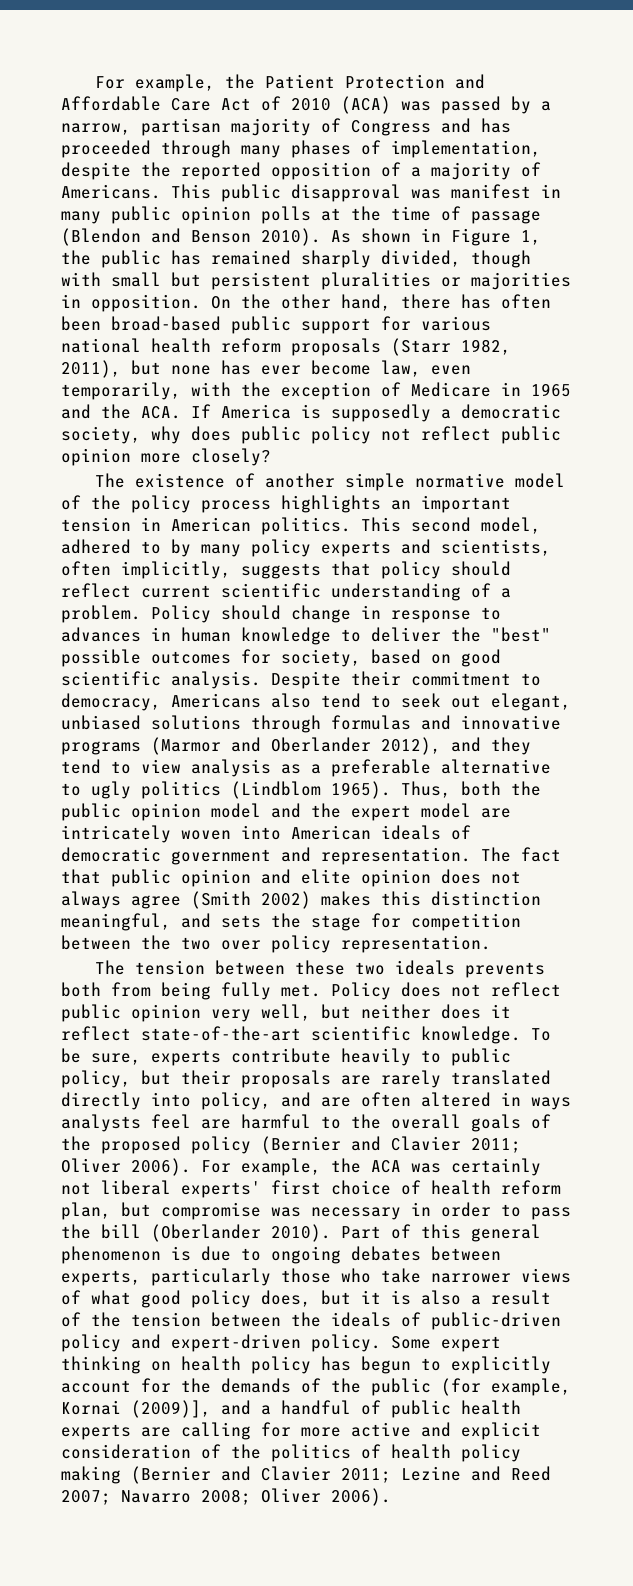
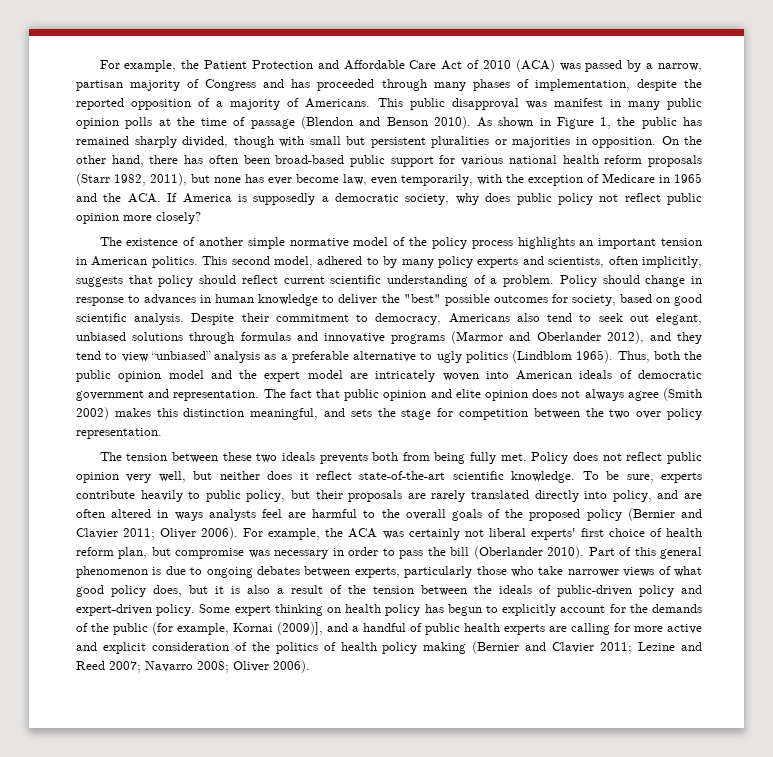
- Despite their commitment to democracy, Americans also tend to seek out elegant, unbiased solutions through formulas and innovative programs (Marmor and Oberlander 2012), and they tend to view analysis as a preferable alternative to ugly politics (Lindblom 1965).
+ Despite their commitment to democracy, Americans also tend to seek out elegant, unbiased solutions through formulas and innovative programs (Marmor and Oberlander 2012), and they tend to view “unbiased” analysis as a preferable alternative to ugly politics (Lindblom 1965).

